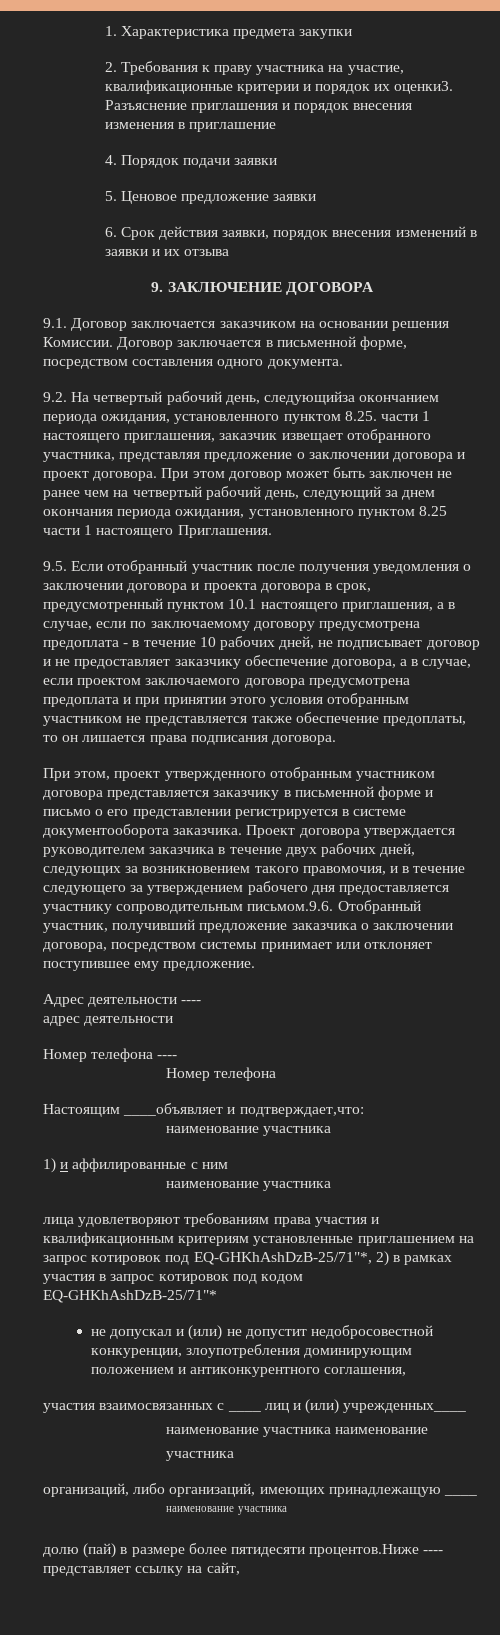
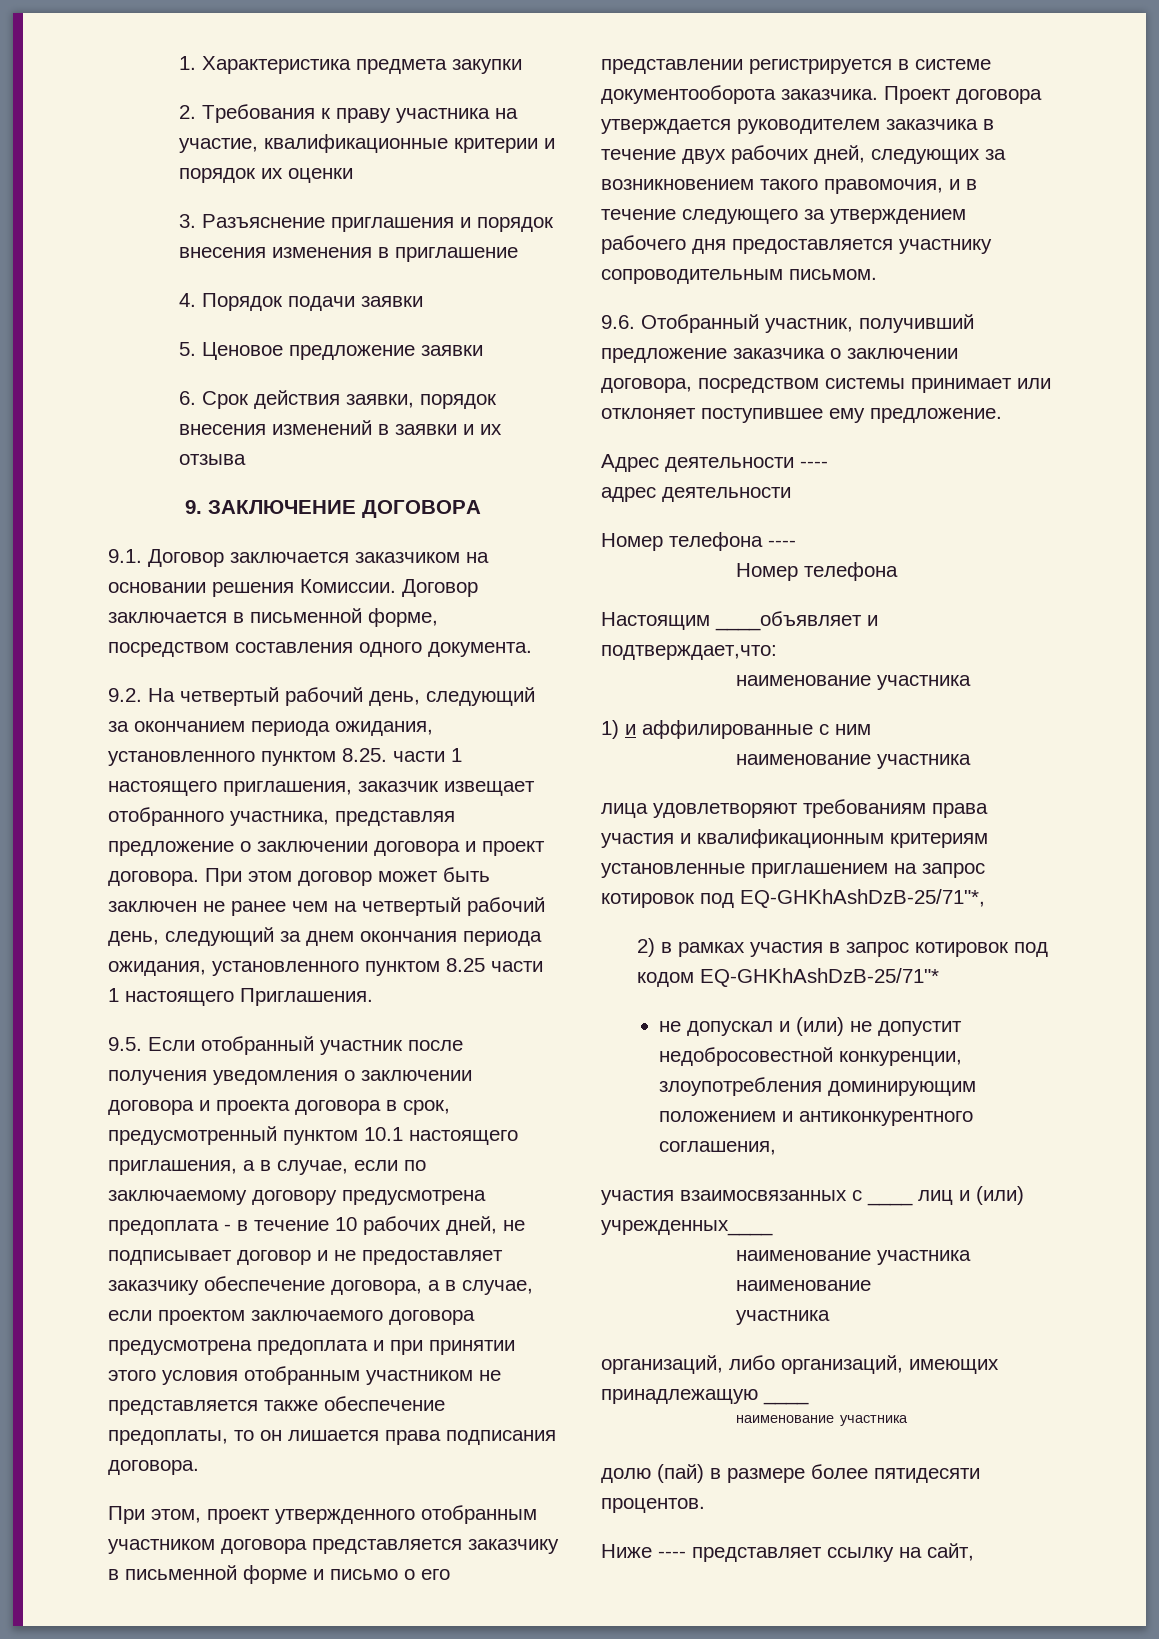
- 2. Требования к праву участника на участие, квалификационные критерии и порядок их оценки3. Разъяснение приглашения и порядок внесения изменения в приглашение
+ 2. Требования к праву участника на участие, квалификационные критерии и порядок их оценки
+ 3. Разъяснение приглашения и порядок внесения изменения в приглашение
- 9.2. На четвертый рабочий день, следующийза окончанием периода ожидания, установленного пунктом 8.25. части 1 настоящего приглашения, заказчик извещает отобранного участника, представляя предложение о заключении договора и проект договора.
+ 9.2. На четвертый рабочий день, следующий за окончанием периода ожидания, установленного пунктом 8.25. части 1 настоящего приглашения, заказчик извещает отобранного участника, представляя предложение о заключении договора и проект договора.
- Проект договора утверждается руководителем заказчика в течение двух рабочих дней, следующих за возникновением такого правомочия, и в течение следующего за утверждением рабочего дня предоставляется участнику сопроводительным письмом.9.6. Отобранный участник, получивший предложение заказчика о заключении договора, посредством системы принимает или отклоняет поступившее ему предложение.
+ Проект договора утверждается руководителем заказчика в течение двух рабочих дней, следующих за возникновением такого правомочия, и в течение следующего за утверждением рабочего дня предоставляется участнику сопроводительным письмом.
+ 9.6. Отобранный участник, получивший предложение заказчика о заключении договора, посредством системы принимает или отклоняет поступившее ему предложение.
- лица удовлетворяют требованиям права участия и квалификационным критериям установленные приглашением на запрос котировок под EQ-GHKhAshDzB-25/71"*, 2) в рамках участия в запрос котировок под кодом EQ-GHKhAshDzB-25/71"*
+ лица удовлетворяют требованиям права участия и квалификационным критериям установленные приглашением на запрос котировок под EQ-GHKhAshDzB-25/71"*,
+ 2) в рамках участия в запрос котировок под кодом EQ-GHKhAshDzB-25/71"*
- долю (пай) в размере более пятидесяти процентов.Ниже ---- представляет ссылку на сайт,
+ долю (пай) в размере более пятидесяти процентов.
+ Ниже ---- представляет ссылку на сайт,

